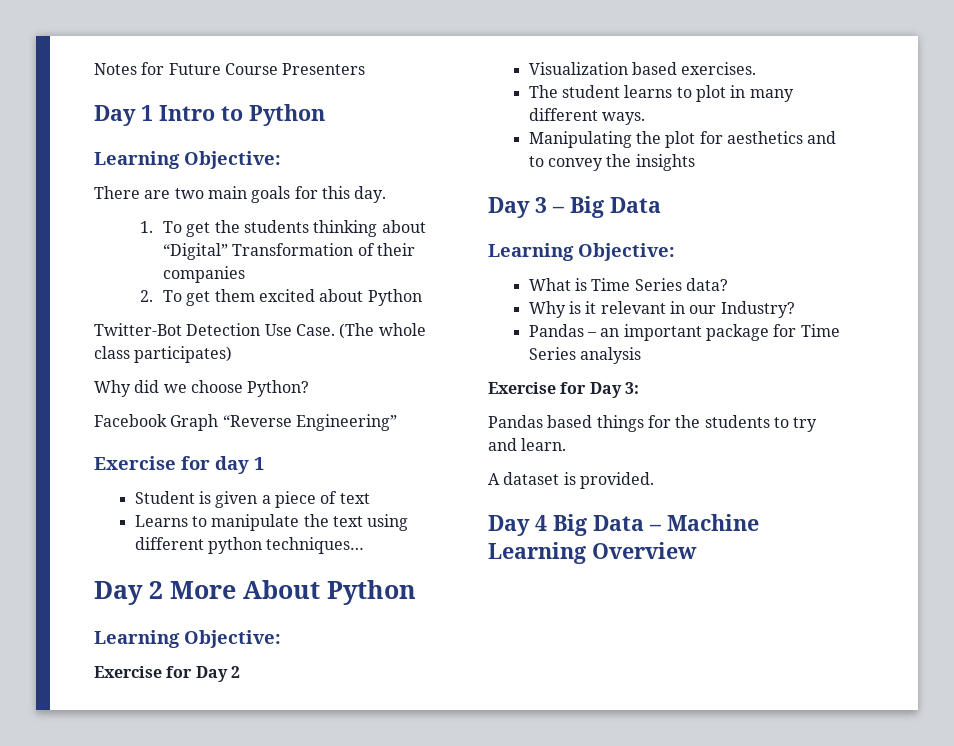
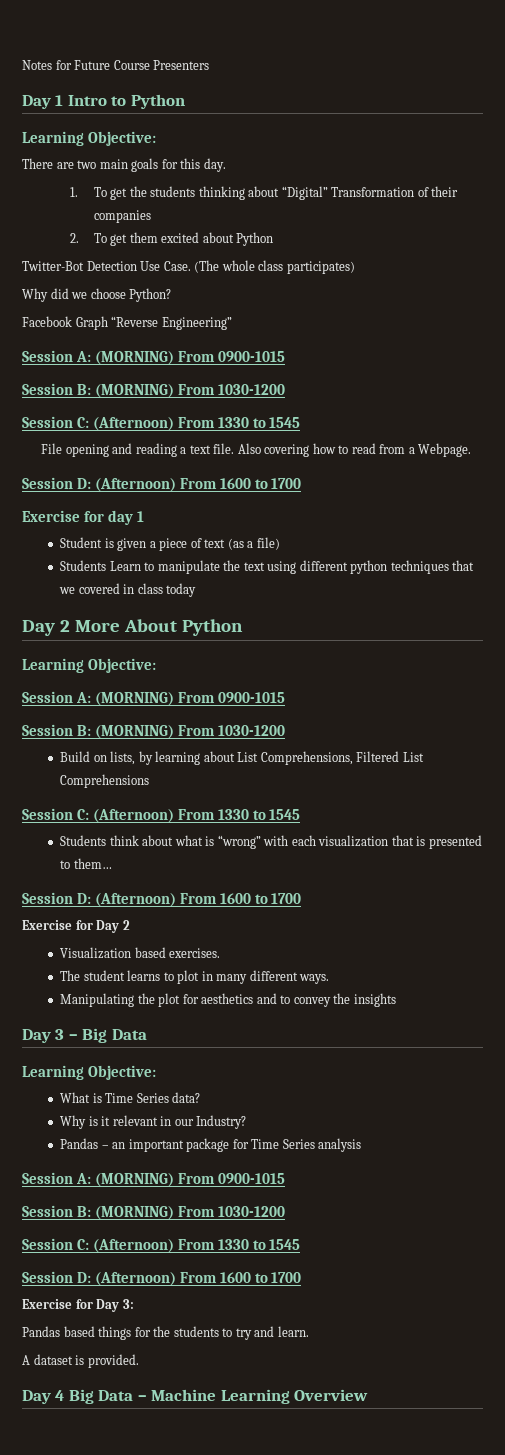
  Facebook Graph “Reverse Engineering”
+ Session A: (MORNING) From 0900-1015
+ Session B: (MORNING) From 1030-1200
+ Session C: (Afternoon) From 1330 to 1545
+ File opening and reading a text file. Also covering how to read from a Webpage.
+ Session D: (Afternoon) From 1600 to 1700
- Student is given a piece of text
- Learns to manipulate the text using different python techniques…
+ Student is given a piece of text (as a file)
+ Students Learn to manipulate the text using different python techniques that we covered in class today
  Day 2 More About Python
  Learning Objective:
+ Session A: (MORNING) From 0900-1015
+ Session B: (MORNING) From 1030-1200
+ Build on lists, by learning about List Comprehensions, Filtered List Comprehensions
+ Session C: (Afternoon) From 1330 to 1545
+ Students think about what is “wrong” with each visualization that is presented to them…
+ Session D: (Afternoon) From 1600 to 1700
  Pandas – an important package for Time Series analysis
+ Session A: (MORNING) From 0900-1015
+ Session B: (MORNING) From 1030-1200
+ Session C: (Afternoon) From 1330 to 1545
+ Session D: (Afternoon) From 1600 to 1700

